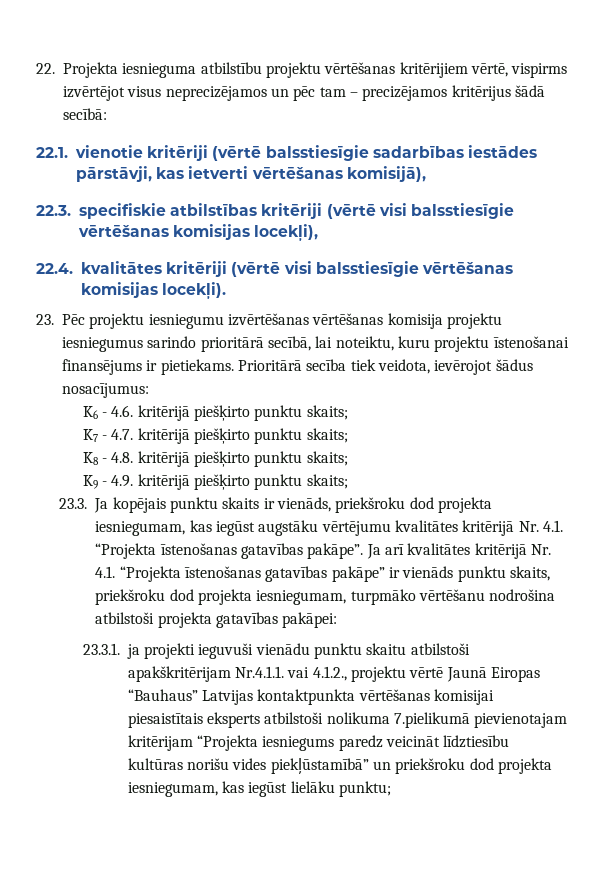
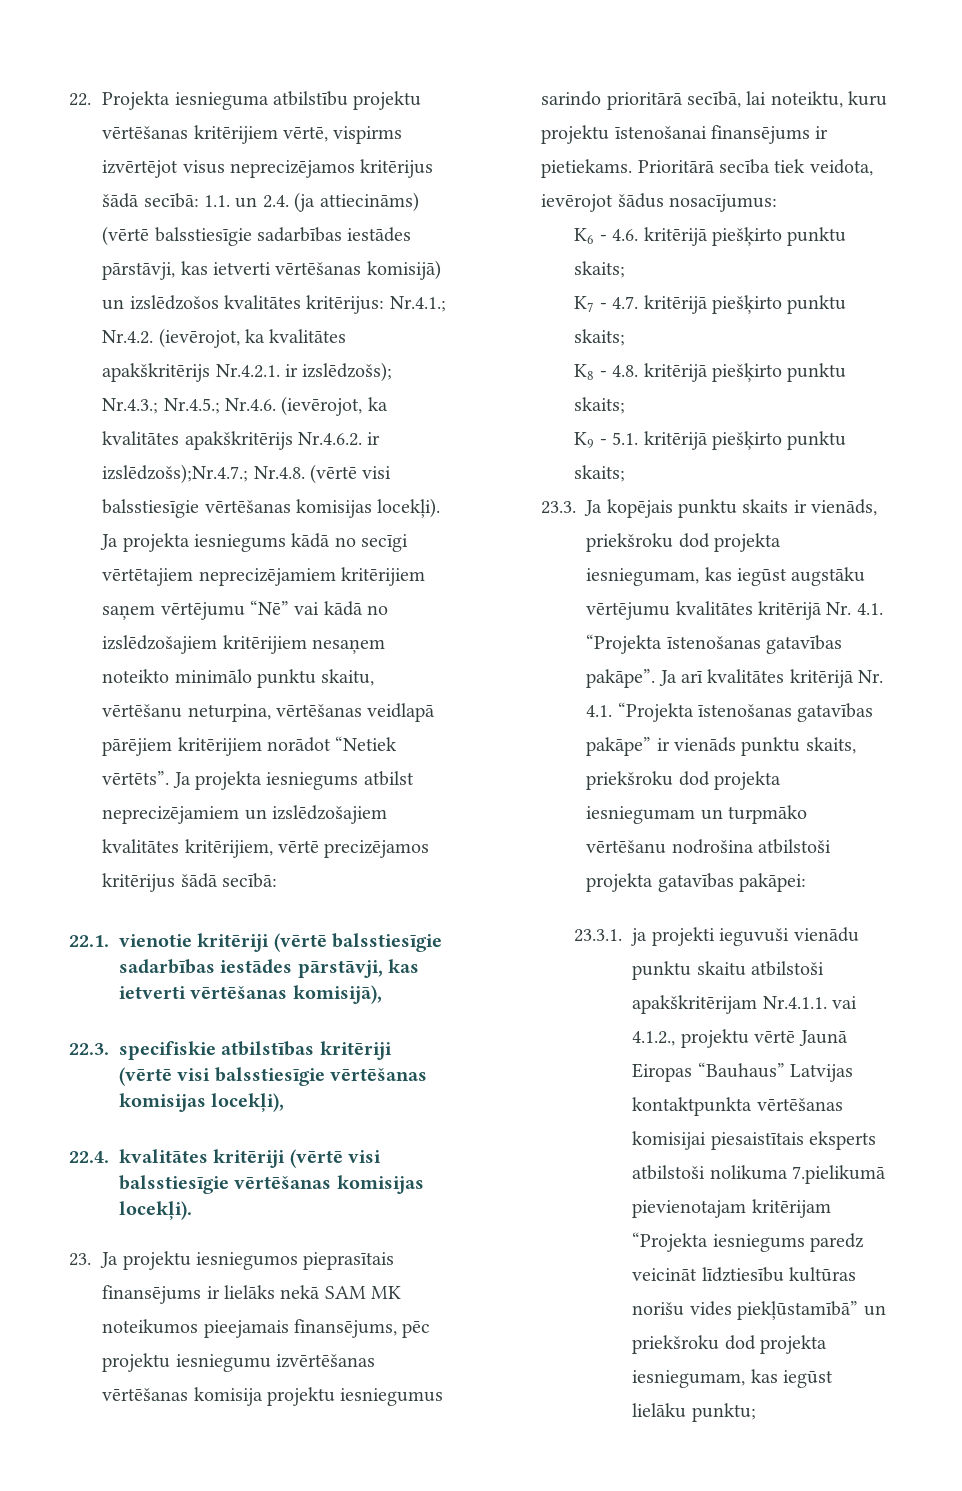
- 22. Projekta iesnieguma atbilstību projektu vērtēšanas kritērijiem vērtē, vispirms izvērtējot visus neprecizējamos un pēc tam – precizējamos kritērijus šādā secībā:
+ 22. Projekta iesnieguma atbilstību projektu vērtēšanas kritērijiem vērtē, vispirms izvērtējot visus neprecizējamos kritērijus šādā secībā: 1.1. un 2.4. (ja attiecināms) (vērtē balsstiesīgie sadarbības iestādes pārstāvji, kas ietverti vērtēšanas komisijā) un izslēdzošos kvalitātes kritērijus: Nr.4.1.; Nr.4.2. (ievērojot, ka kvalitātes apakškritērijs Nr.4.2.1. ir izslēdzošs); Nr.4.3.; Nr.4.5.; Nr.4.6. (ievērojot, ka kvalitātes apakškritērijs Nr.4.6.2. ir izslēdzošs);Nr.4.7.; Nr.4.8. (vērtē visi balsstiesīgie vērtēšanas komisijas locekļi). Ja projekta iesniegums kādā no secīgi vērtētajiem neprecizējamiem kritērijiem saņem vērtējumu “Nē” vai kādā no izslēdzošajiem kritērijiem nesaņem noteikto minimālo punktu skaitu, vērtēšanu neturpina, vērtēšanas veidlapā pārējiem kritērijiem norādot “Netiek vērtēts”. Ja projekta iesniegums atbilst neprecizējamiem un izslēdzošajiem kvalitātes kritērijiem, vērtē precizējamos kritērijus šādā secībā:
- 23. Pēc projektu iesniegumu izvērtēšanas vērtēšanas komisija projektu iesniegumus sarindo prioritārā secībā, lai noteiktu, kuru projektu īstenošanai finansējums ir pietiekams.
+ 23. Ja projektu iesniegumos pieprasītais finansējums ir lielāks nekā SAM MK noteikumos pieejamais finansējums, pēc projektu iesniegumu izvērtēšanas vērtēšanas komisija projektu iesniegumus sarindo prioritārā secībā, lai noteiktu, kuru projektu īstenošanai finansējums ir pietiekams.
- K9 - 4.9. kritērijā piešķirto punktu skaits;
+ K9 - 5.1. kritērijā piešķirto punktu skaits;
- Ja arī kvalitātes kritērijā Nr. 4.1. “Projekta īstenošanas gatavības pakāpe” ir vienāds punktu skaits, priekšroku dod projekta iesniegumam, turpmāko vērtēšanu nodrošina atbilstoši projekta gatavības pakāpei:
+ Ja arī kvalitātes kritērijā Nr. 4.1. “Projekta īstenošanas gatavības pakāpe” ir vienāds punktu skaits, priekšroku dod projekta iesniegumam un turpmāko vērtēšanu nodrošina atbilstoši projekta gatavības pakāpei:

